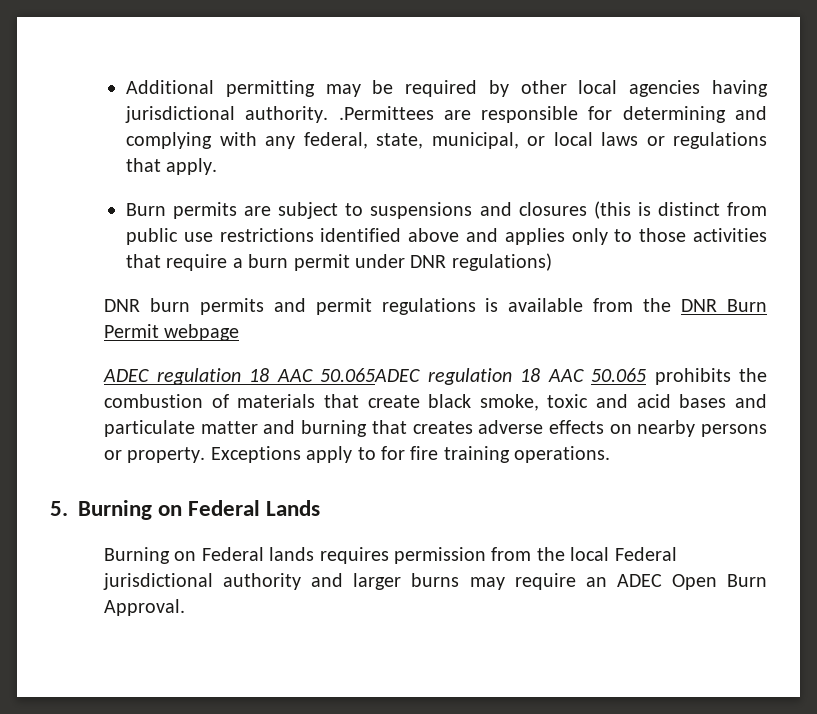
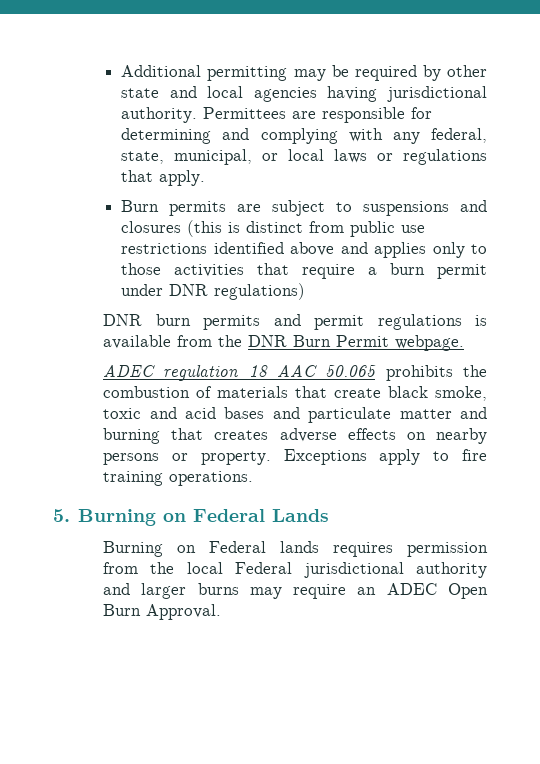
- Additional permitting may be required by other local agencies having jurisdictional authority. .Permittees are responsible for determining and complying with any federal, state, municipal, or local laws or regulations that apply.
+ Additional permitting may be required by other state and local agencies having jurisdictional authority. Permittees are responsible for determining and complying with any federal, state, municipal, or local laws or regulations that apply.
- DNR burn permits and permit regulations is available from the DNR Burn Permit webpage
+ DNR burn permits and permit regulations is available from the DNR Burn Permit webpage.
- ADEC regulation 18 AAC 50.065ADEC regulation 18 AAC 50.065 prohibits the combustion of materials that create black smoke, toxic and acid bases and particulate matter and burning that creates adverse effects on nearby persons or property.
+ ADEC regulation 18 AAC 50.065 prohibits the combustion of materials that create black smoke, toxic and acid bases and particulate matter and burning that creates adverse effects on nearby persons or property.
- Exceptions apply to for fire training operations.
+ Exceptions apply to fire training operations.

